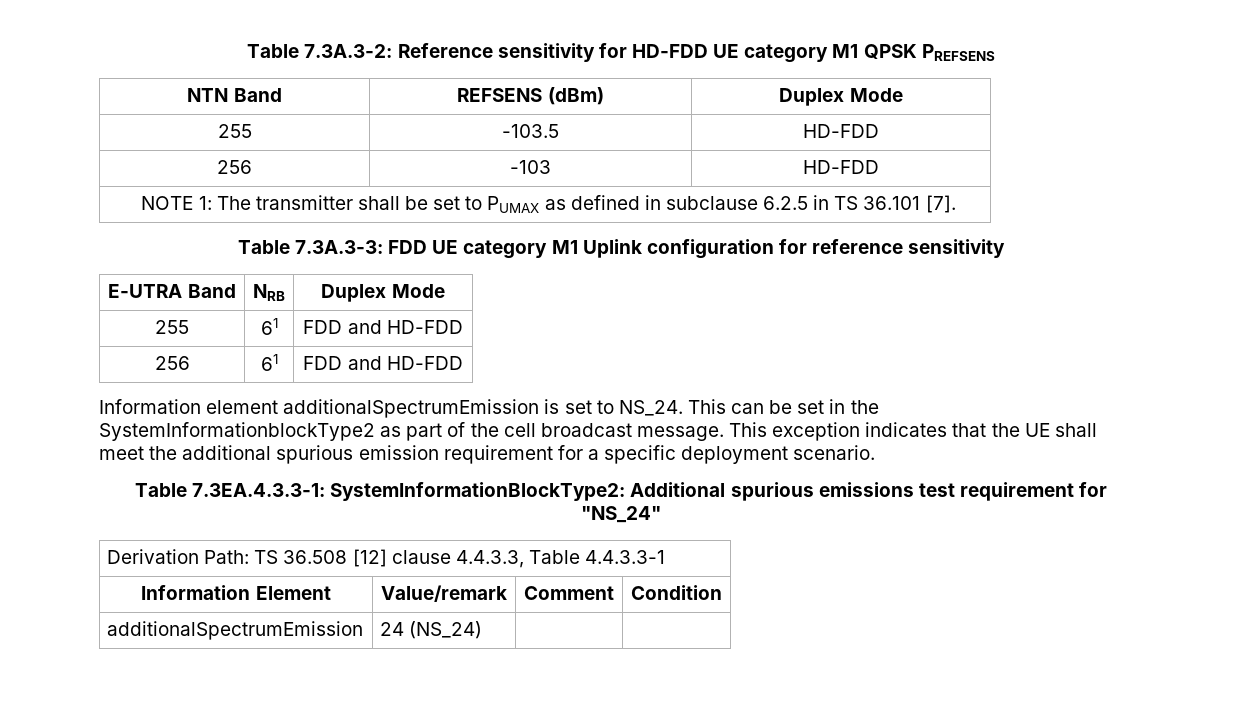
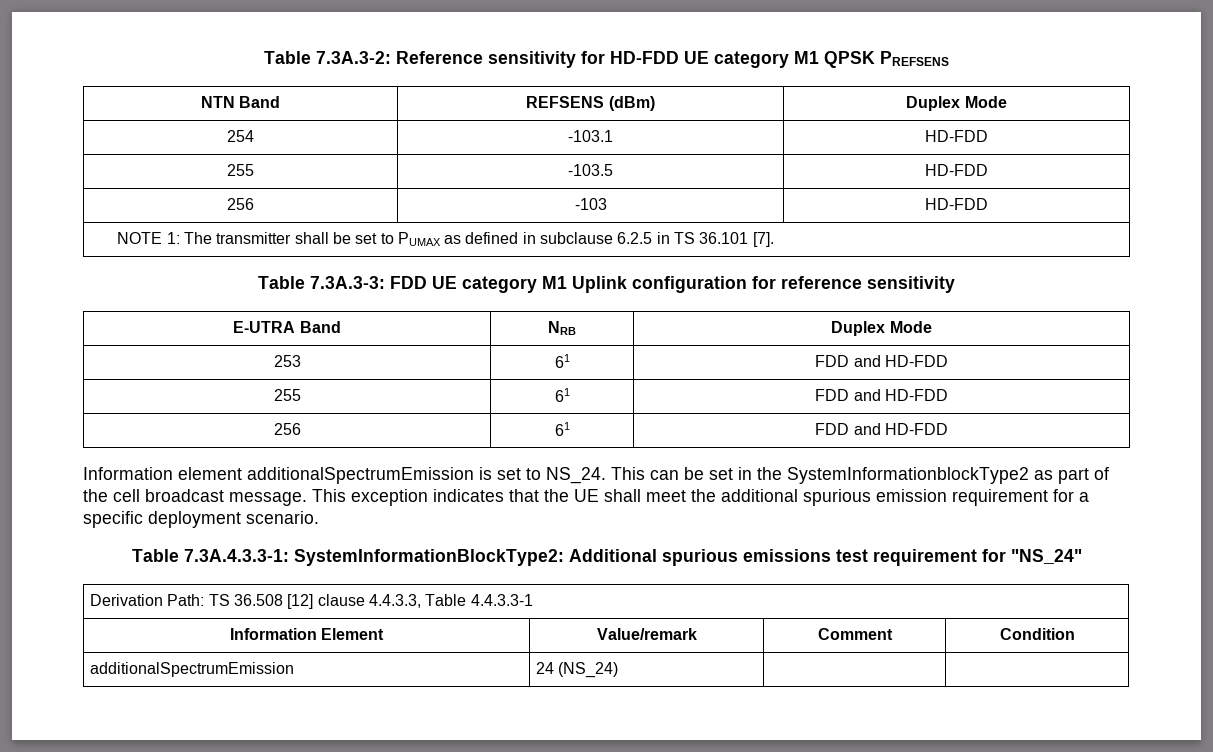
+ 254 | -103.1 | HD-FDD
+ 253 | 61 | FDD and HD-FDD
- Table 7.3EA.4.3.3-1: SystemInformationBlockType2: Additional spurious emissions test requirement for "NS_24"
+ Table 7.3A.4.3.3-1: SystemInformationBlockType2: Additional spurious emissions test requirement for "NS_24"

